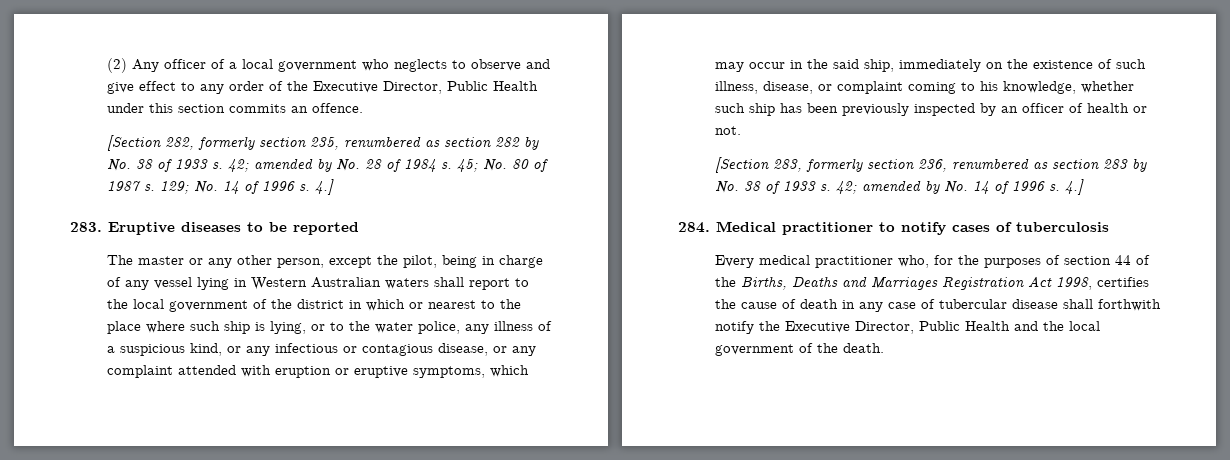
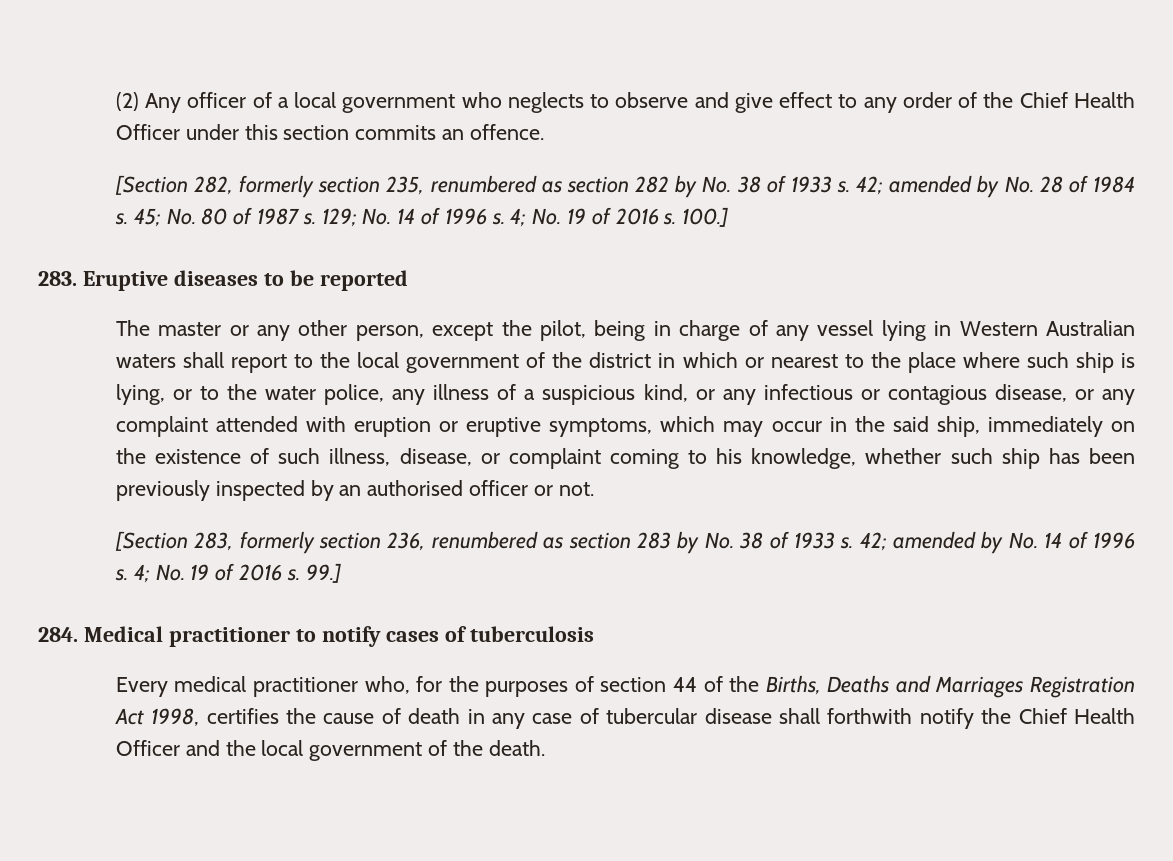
- (2) Any officer of a local government who neglects to observe and give effect to any order of the Executive Director, Public Health under this section commits an offence.
+ (2) Any officer of a local government who neglects to observe and give effect to any order of the Chief Health Officer under this section commits an offence.
- 129; No. 14 of 1996 s. 4.]
+ 129; No. 14 of 1996 s. 4; No. 19 of 2016 s. 100.]
- The master or any other person, except the pilot, being in charge of any vessel lying in Western Australian waters shall report to the local government of the district in which or nearest to the place where such ship is lying, or to the water police, any illness of a suspicious kind, or any infectious or contagious disease, or any complaint attended with eruption or eruptive symptoms, which may occur in the said ship, immediately on the existence of such illness, disease, or complaint coming to his knowledge, whether such ship has been previously inspected by an officer of health or not.
+ The master or any other person, except the pilot, being in charge of any vessel lying in Western Australian waters shall report to the local government of the district in which or nearest to the place where such ship is lying, or to the water police, any illness of a suspicious kind, or any infectious or contagious disease, or any complaint attended with eruption or eruptive symptoms, which may occur in the said ship, immediately on the existence of such illness, disease, or complaint coming to his knowledge, whether such ship has been previously inspected by an authorised officer or not.
- 42; amended by No. 14 of 1996 s. 4.]
+ 42; amended by No. 14 of 1996 s. 4; No. 19 of 2016 s. 99.]
- Every medical practitioner who, for the purposes of section 44 of the Births, Deaths and Marriages Registration Act 1998, certifies the cause of death in any case of tubercular disease shall forthwith notify the Executive Director, Public Health and the local government of the death.
+ Every medical practitioner who, for the purposes of section 44 of the Births, Deaths and Marriages Registration Act 1998, certifies the cause of death in any case of tubercular disease shall forthwith notify the Chief Health Officer and the local government of the death.

